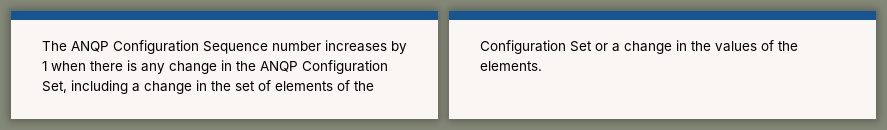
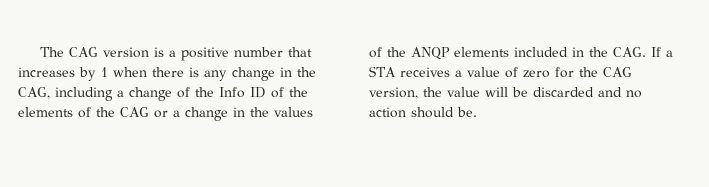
- The ANQP Configuration Sequence number increases by 1 when there is any change in the ANQP Configuration Set, including a change in the set of elements of the Configuration Set or a change in the values of the elements.
+ The CAG version is a positive number that increases by 1 when there is any change in the CAG, including a change of the Info ID of the elements of the CAG or a change in the values of the ANQP elements included in the CAG. If a STA receives a value of zero for the CAG version, the value will be discarded and no action should be.

